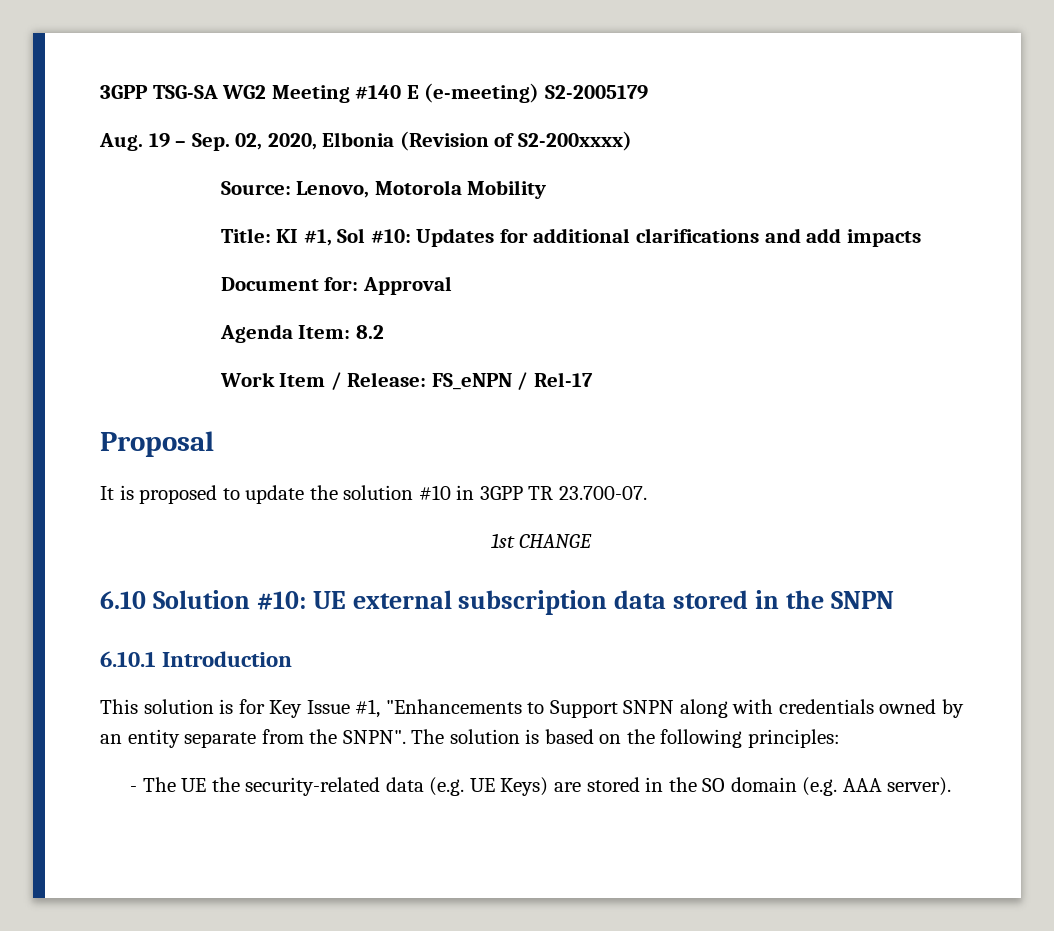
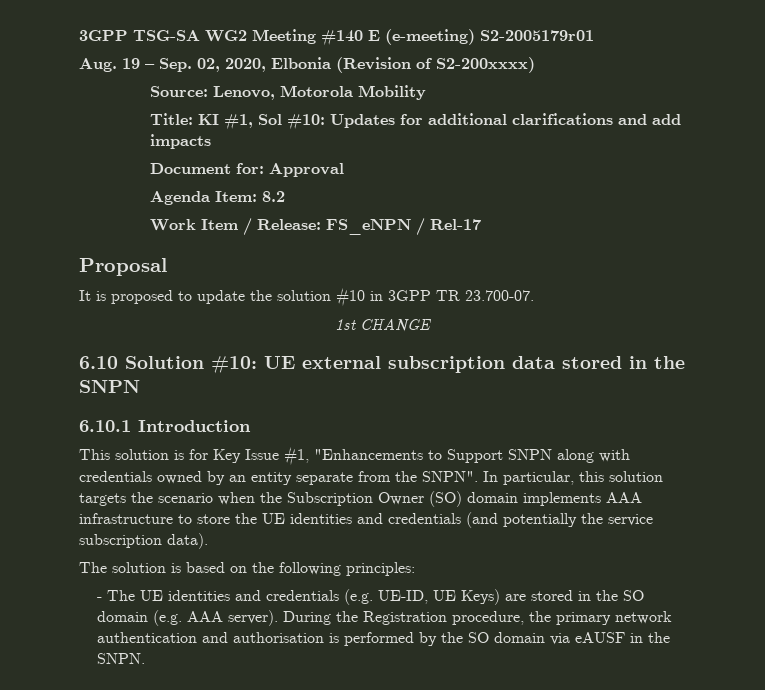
- 3GPP TSG-SA WG2 Meeting #140 E (e-meeting) S2-2005179
+ 3GPP TSG-SA WG2 Meeting #140 E (e-meeting) S2-2005179r01
- This solution is for Key Issue #1, "Enhancements to Support SNPN along with credentials owned by an entity separate from the SNPN". The solution is based on the following principles:
+ This solution is for Key Issue #1, "Enhancements to Support SNPN along with credentials owned by an entity separate from the SNPN". In particular, this solution targets the scenario when the Subscription Owner (SO) domain implements AAA infrastructure to store the UE identities and credentials (and potentially the service subscription data).
+ The solution is based on the following principles:
- - The UE the security-related data (e.g. UE Keys) are stored in the SO domain (e.g. AAA server).
+ - The UE identities and credentials (e.g. UE-ID, UE Keys) are stored in the SO domain (e.g. AAA server).
+ During the Registration procedure, the primary network authentication and authorisation is performed by the SO domain via eAUSF in the SNPN.

